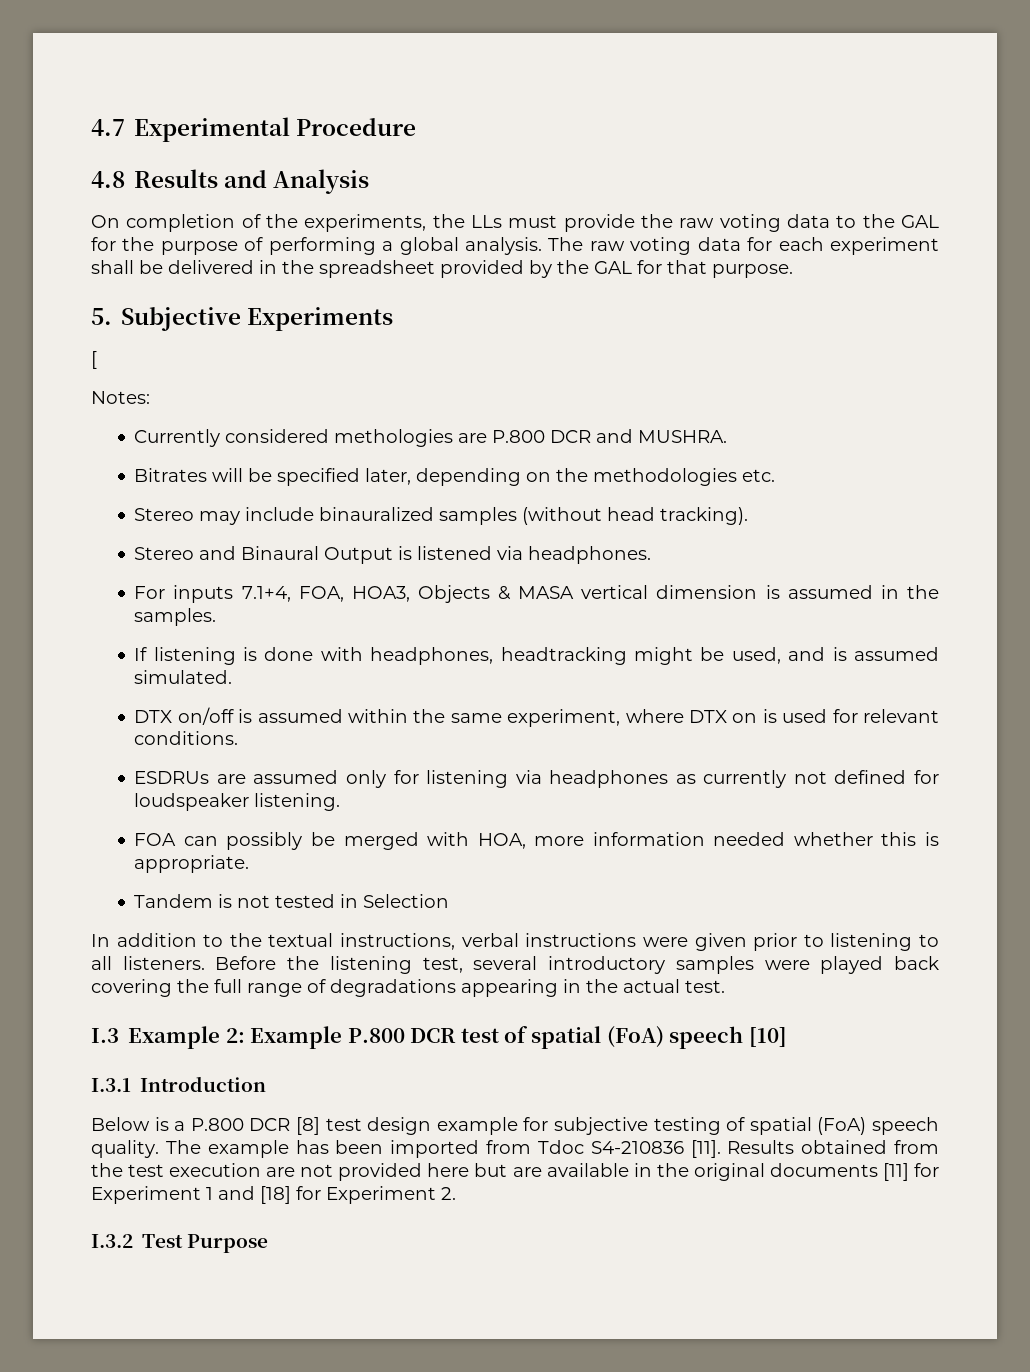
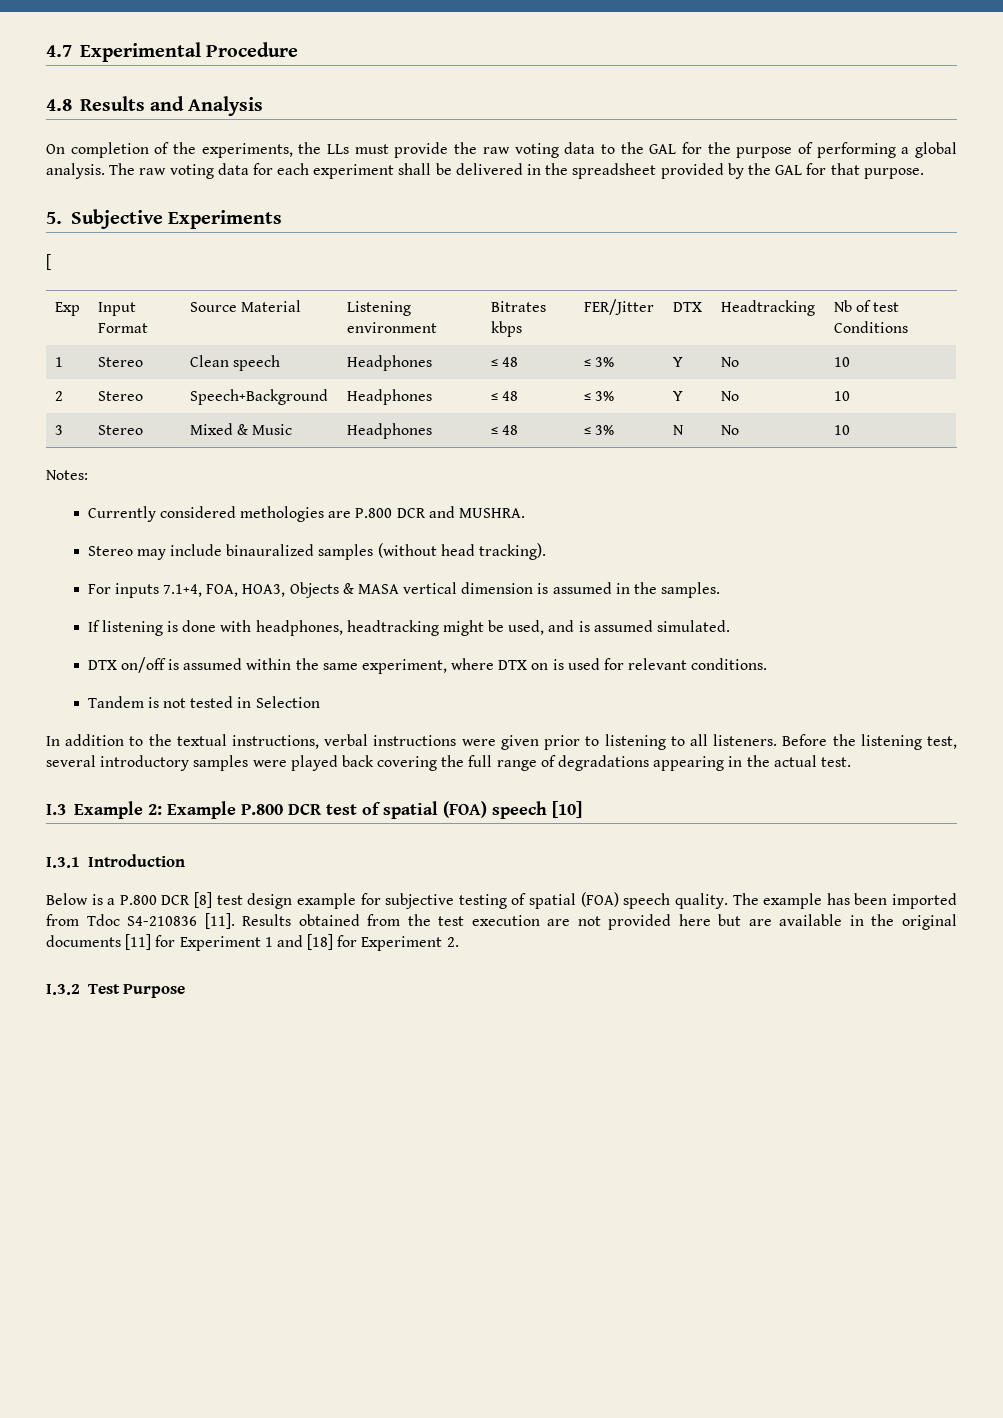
+ Exp | Input Format | Source Material | Listening environment | Bitrates kbps | FER/Jitter | DTX | Headtracking | Nb of test Conditions
+ 1 | Stereo | Clean speech | Headphones | ≤ 48 | ≤ 3% | Y | No | 10
+ 2 | Stereo | Speech+Background | Headphones | ≤ 48 | ≤ 3% | Y | No | 10
+ 3 | Stereo | Mixed & Music | Headphones | ≤ 48 | ≤ 3% | N | No | 10
- Bitrates will be specified later, depending on the methodologies etc.
- Stereo and Binaural Output is listened via headphones.
- ESDRUs are assumed only for listening via headphones as currently not defined for loudspeaker listening.
- FOA can possibly be merged with HOA, more information needed whether this is appropriate.
- I.3 Example 2: Example P.800 DCR test of spatial (FoA) speech [10]
+ I.3 Example 2: Example P.800 DCR test of spatial (FOA) speech [10]
- Below is a P.800 DCR [8] test design example for subjective testing of spatial (FoA) speech quality.
+ Below is a P.800 DCR [8] test design example for subjective testing of spatial (FOA) speech quality.

